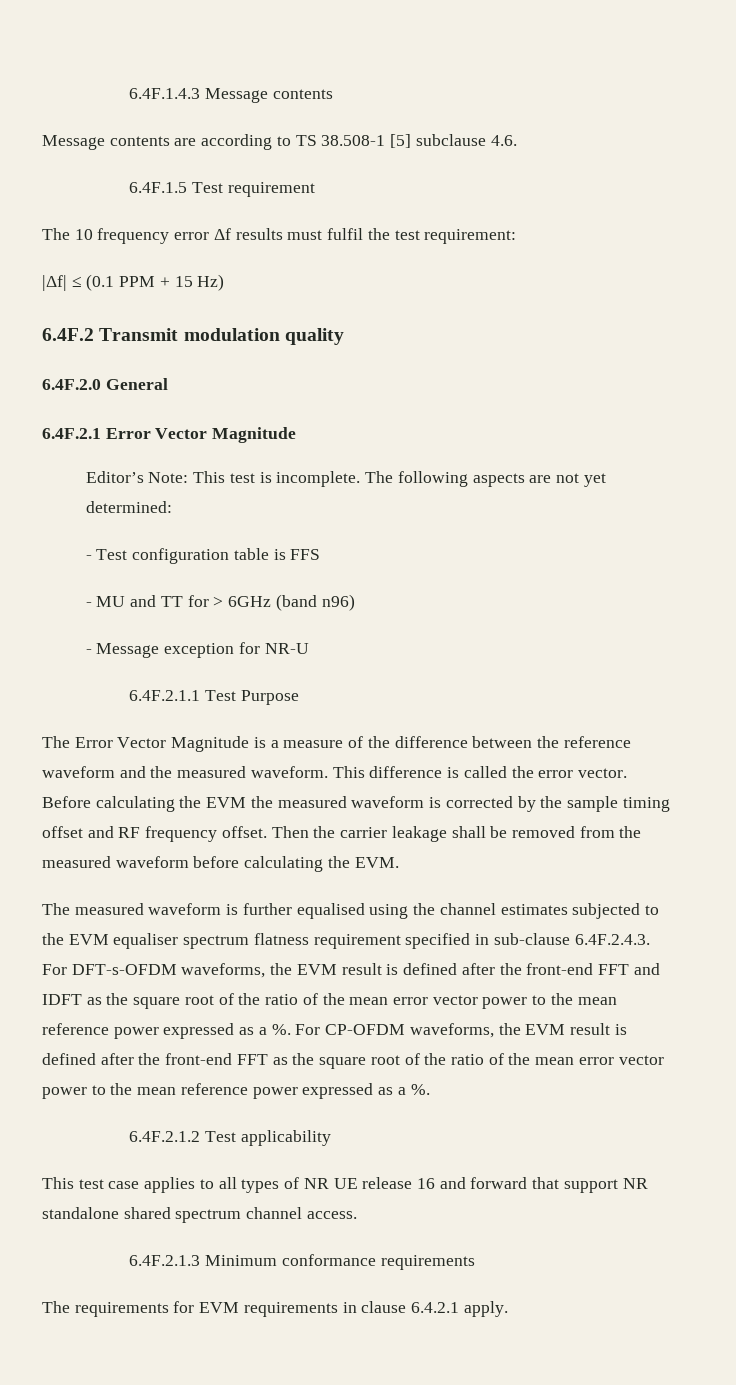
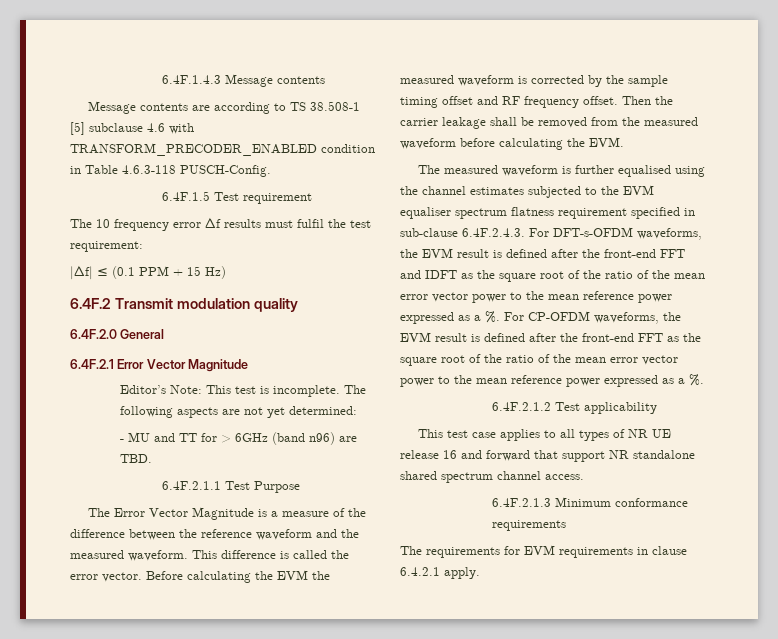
- Message contents are according to TS 38.508-1 [5] subclause 4.6.
+ Message contents are according to TS 38.508-1 [5] subclause 4.6 with TRANSFORM_PRECODER_ENABLED condition in Table 4.6.3-118 PUSCH-Config.
- - Test configuration table is FFS
- - MU and TT for > 6GHz (band n96)
- - Message exception for NR-U
+ - MU and TT for > 6GHz (band n96) are TBD.

